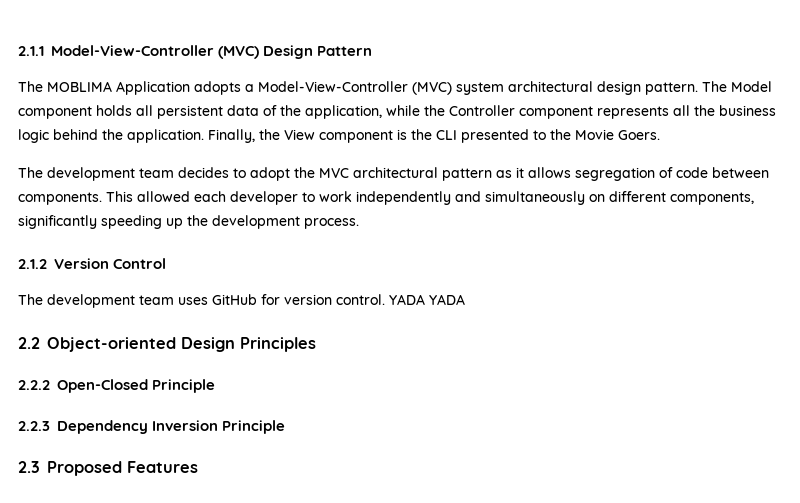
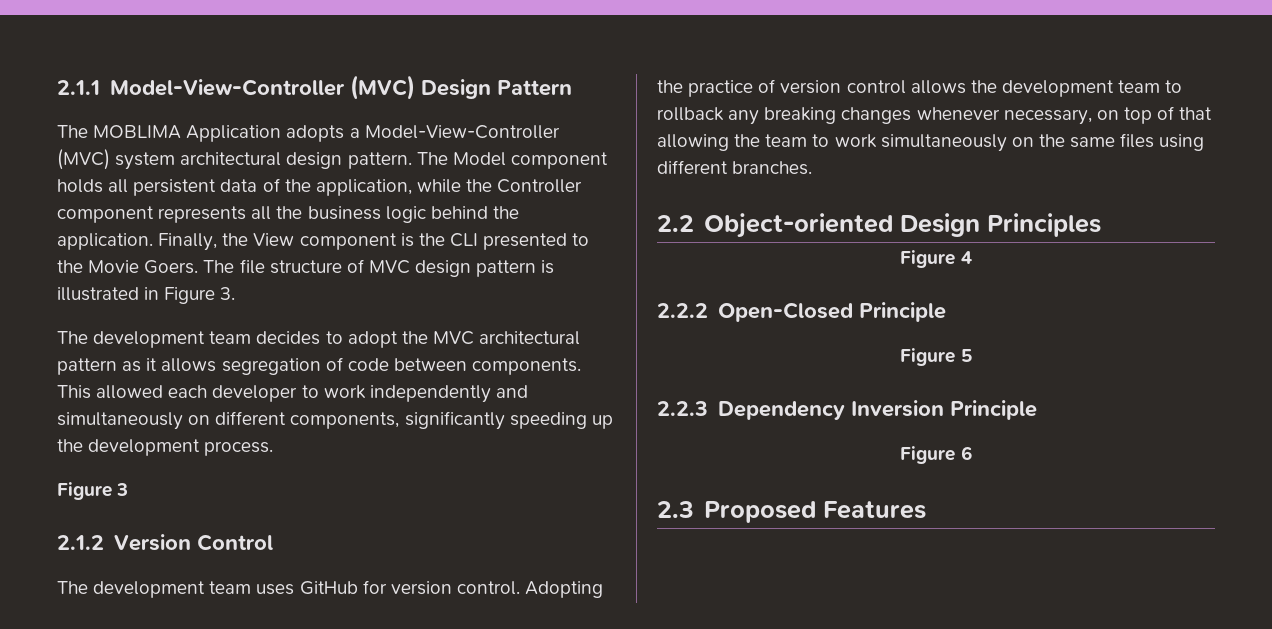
+ The file structure of MVC design pattern is illustrated in Figure 3.
+ Figure 3
- YADA YADA
+ Adopting the practice of version control allows the development team to rollback any breaking changes whenever necessary, on top of that allowing the team to work simultaneously on the same files using different branches.
+ Figure 4
+ Figure 5
+ Figure 6

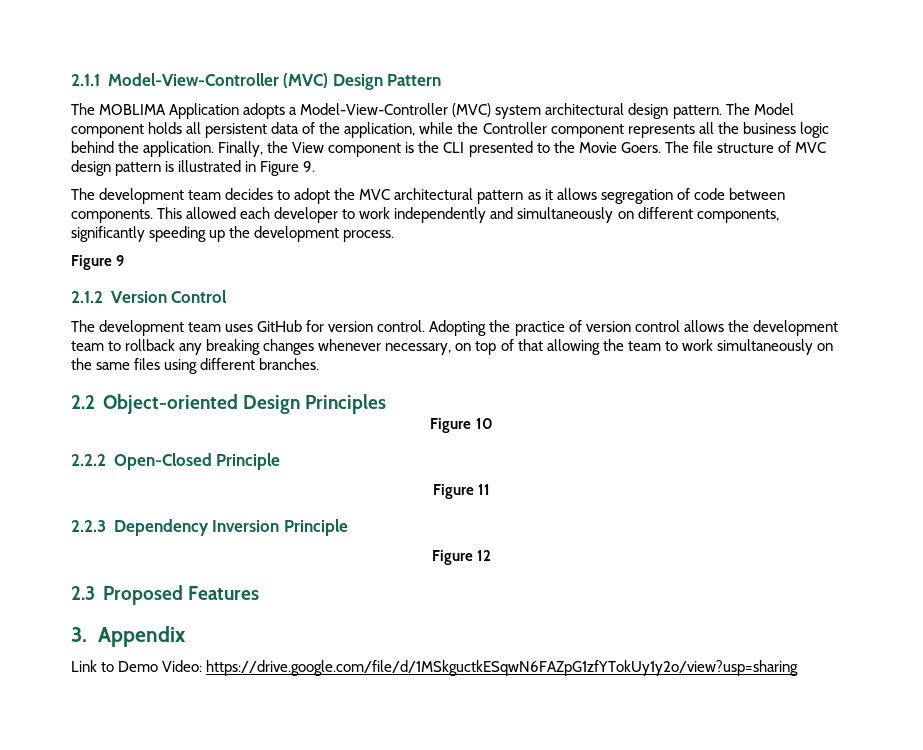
- The file structure of MVC design pattern is illustrated in Figure 3.
+ The file structure of MVC design pattern is illustrated in Figure 9.
- Figure 3
+ Figure 9
- Figure 4
+ Figure 10
- Figure 5
+ Figure 11
- Figure 6
+ Figure 12
+ 3. Appendix
+ Link to Demo Video: https://drive.google.com/file/d/1MSkguctkESqwN6FAZpG1zfYTokUy1y2o/view?usp=sharing

